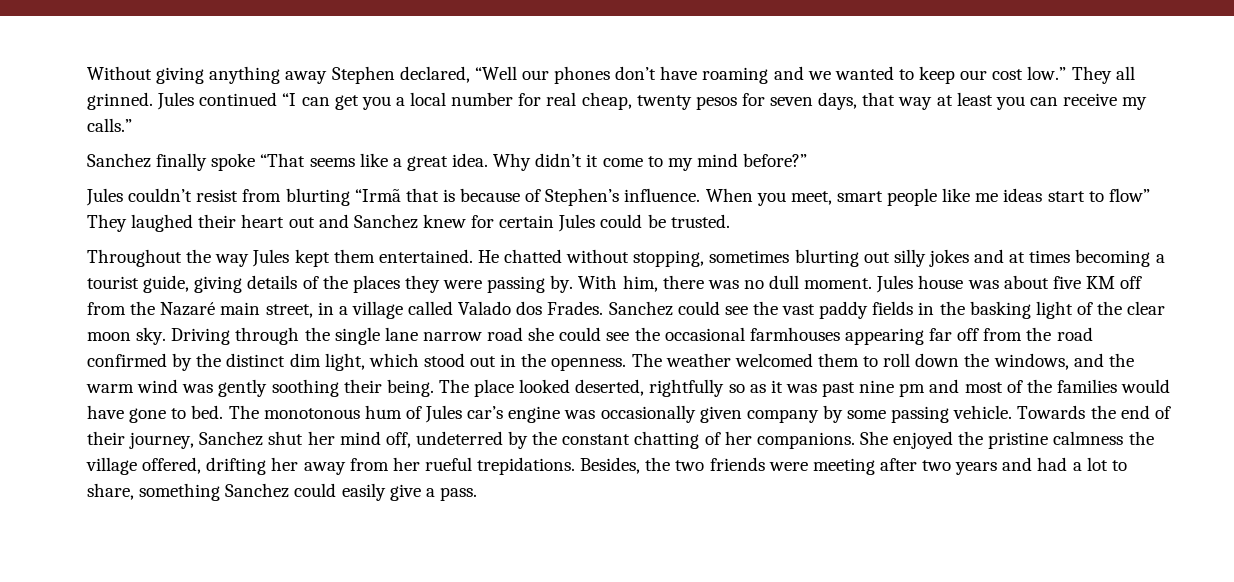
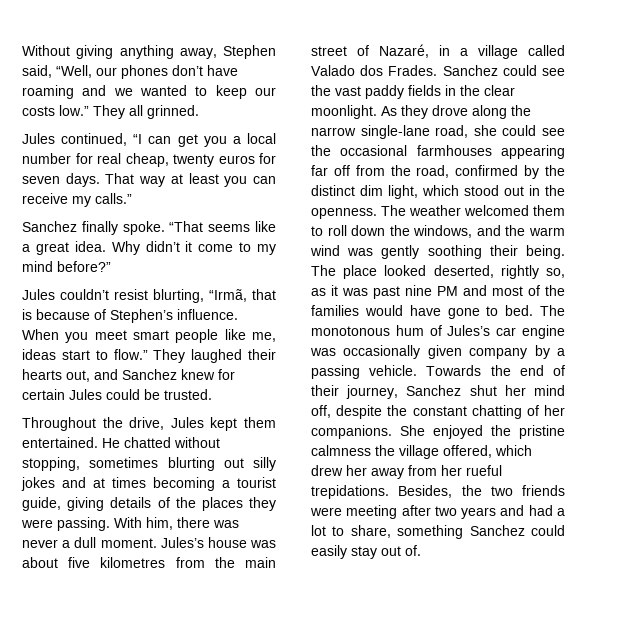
- Without giving anything away Stephen declared, “Well our phones don’t have roaming and we wanted to keep our cost low.”
+ Without giving anything away, Stephen said, “Well, our phones don’t have roaming and we wanted to keep our costs low.”
- They all grinned. Jules continued “I can get you a local number for real cheap, twenty pesos for seven days, that way at least you can receive my calls.”
+ They all grinned.
+ Jules continued, “I can get you a local number for real cheap, twenty euros for seven days. That way at least you can receive my calls.”
- Sanchez finally spoke “That seems like a great idea.
+ Sanchez finally spoke. “That seems like a great idea.
- Jules couldn’t resist from blurting “Irmã that is because of Stephen’s influence.
+ Jules couldn’t resist blurting, “Irmã, that is because of Stephen’s influence.
- When you meet, smart people like me ideas start to flow” They laughed their heart out and Sanchez knew for certain Jules could be trusted.
+ When you meet smart people like me, ideas start to flow.” They laughed their hearts out, and Sanchez knew for certain Jules could be trusted.
- Throughout the way Jules kept them entertained.
+ Throughout the drive, Jules kept them entertained.
- He chatted without stopping, sometimes blurting out silly jokes and at times becoming a tourist guide, giving details of the places they were passing by.
+ He chatted without stopping, sometimes blurting out silly jokes and at times becoming a tourist guide, giving details of the places they were passing.
- With him, there was no dull moment.
+ With him, there was never a dull moment.
- Jules house was about five KM off from the Nazaré main street, in a village called Valado dos Frades.
+ Jules’s house was about five kilometres from the main street of Nazaré, in a village called Valado dos Frades.
- Sanchez could see the vast paddy fields in the basking light of the clear moon sky. Driving through the single lane narrow road she could see the occasional farmhouses appearing far off from the road confirmed by the distinct dim light, which stood out in the openness.
+ Sanchez could see the vast paddy fields in the clear moonlight. As they drove along the narrow single-lane road, she could see the occasional farmhouses appearing far off from the road, confirmed by the distinct dim light, which stood out in the openness.
- The place looked deserted, rightfully so as it was past nine pm and most of the families would have gone to bed.
+ The place looked deserted, rightly so, as it was past nine PM and most of the families would have gone to bed.
- The monotonous hum of Jules car’s engine was occasionally given company by some passing vehicle.
+ The monotonous hum of Jules’s car engine was occasionally given company by a passing vehicle.
- Towards the end of their journey, Sanchez shut her mind off, undeterred by the constant chatting of her companions.
+ Towards the end of their journey, Sanchez shut her mind off, despite the constant chatting of her companions.
- She enjoyed the pristine calmness the village offered, drifting her away from her rueful trepidations.
+ She enjoyed the pristine calmness the village offered, which drew her away from her rueful trepidations.
- Besides, the two friends were meeting after two years and had a lot to share, something Sanchez could easily give a pass.
+ Besides, the two friends were meeting after two years and had a lot to share, something Sanchez could easily stay out of.

